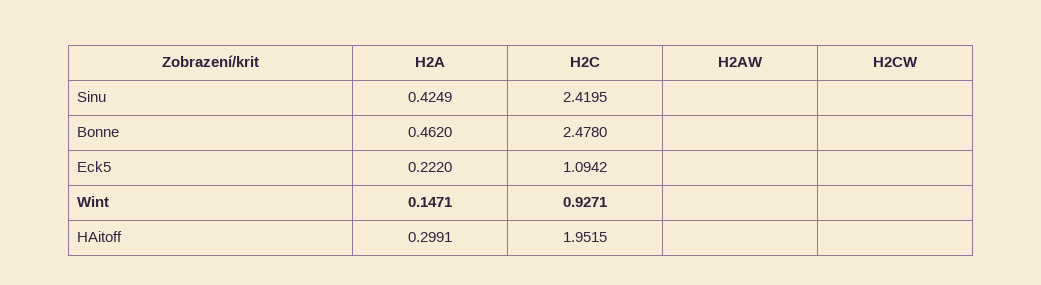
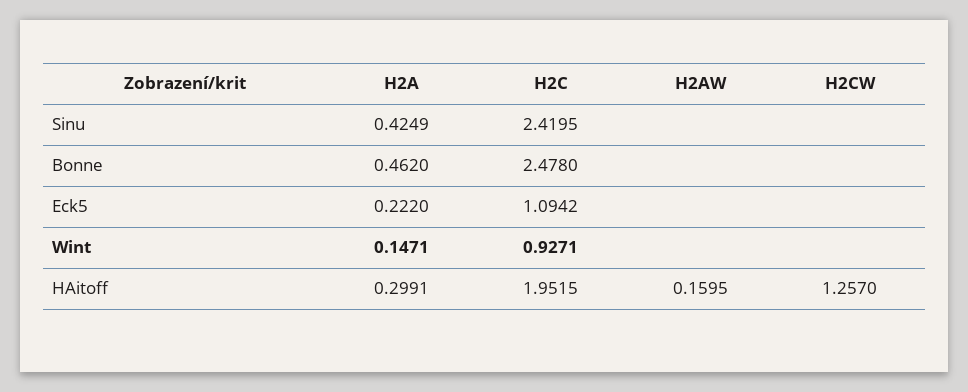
- HAitoff | 0.2991 | 1.9515 | |
+ HAitoff | 0.2991 | 1.9515 | 0.1595 | 1.2570

